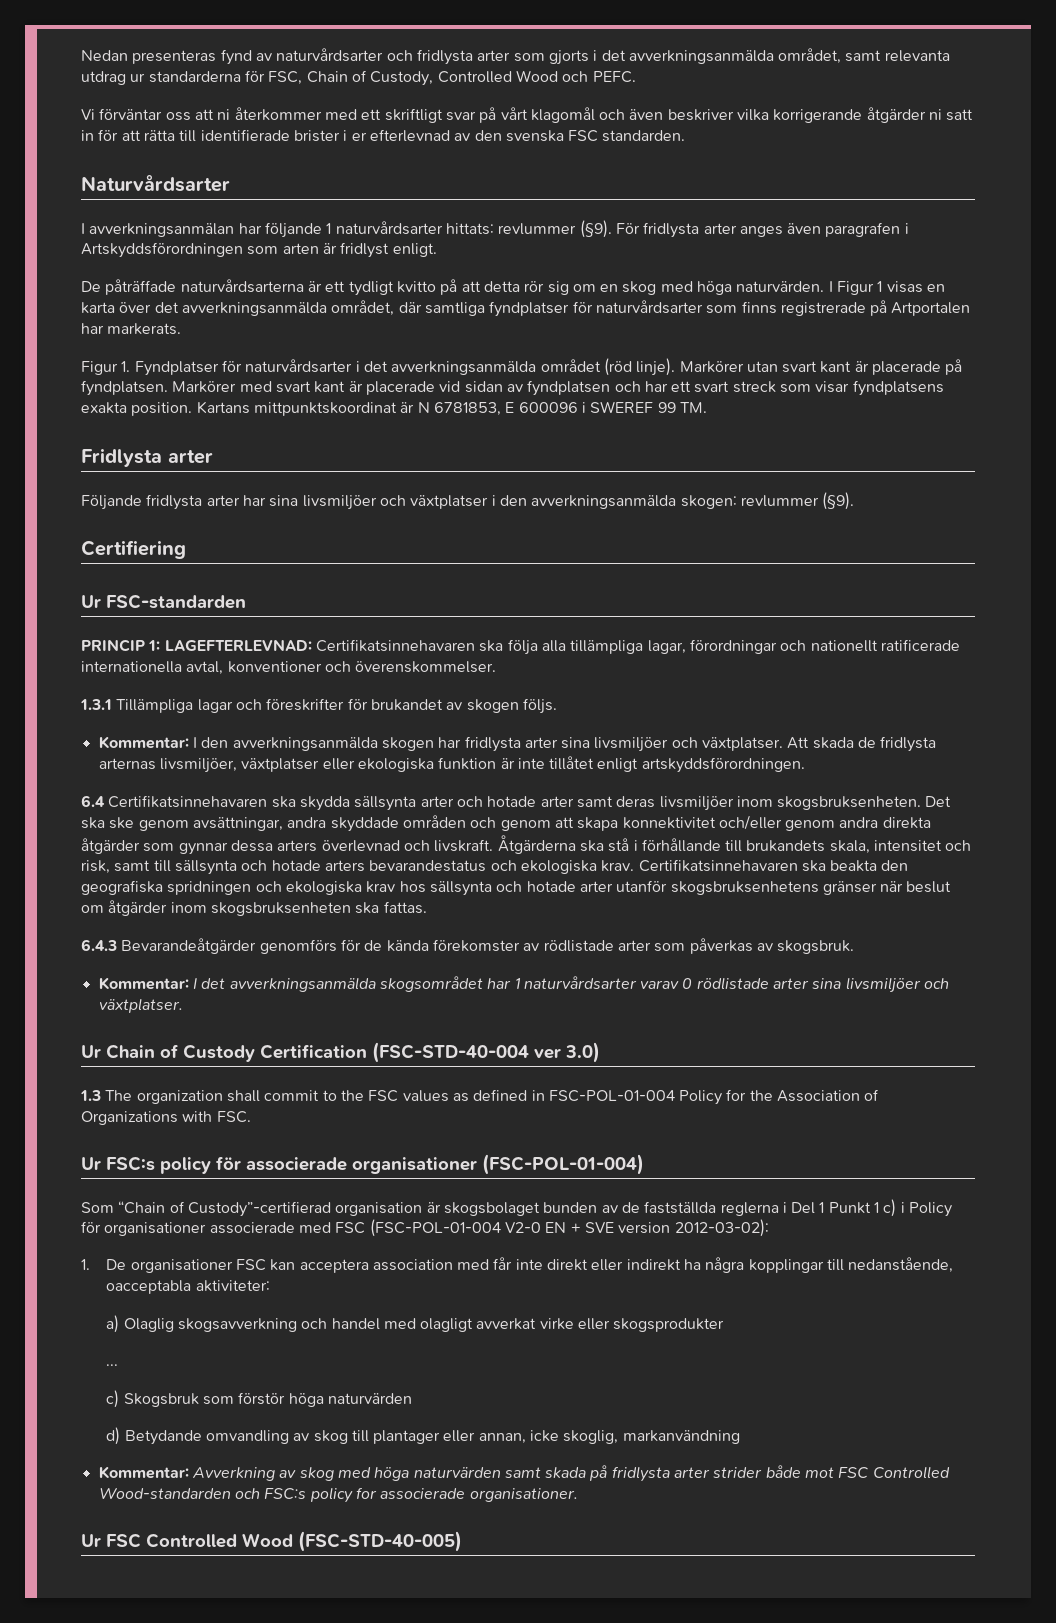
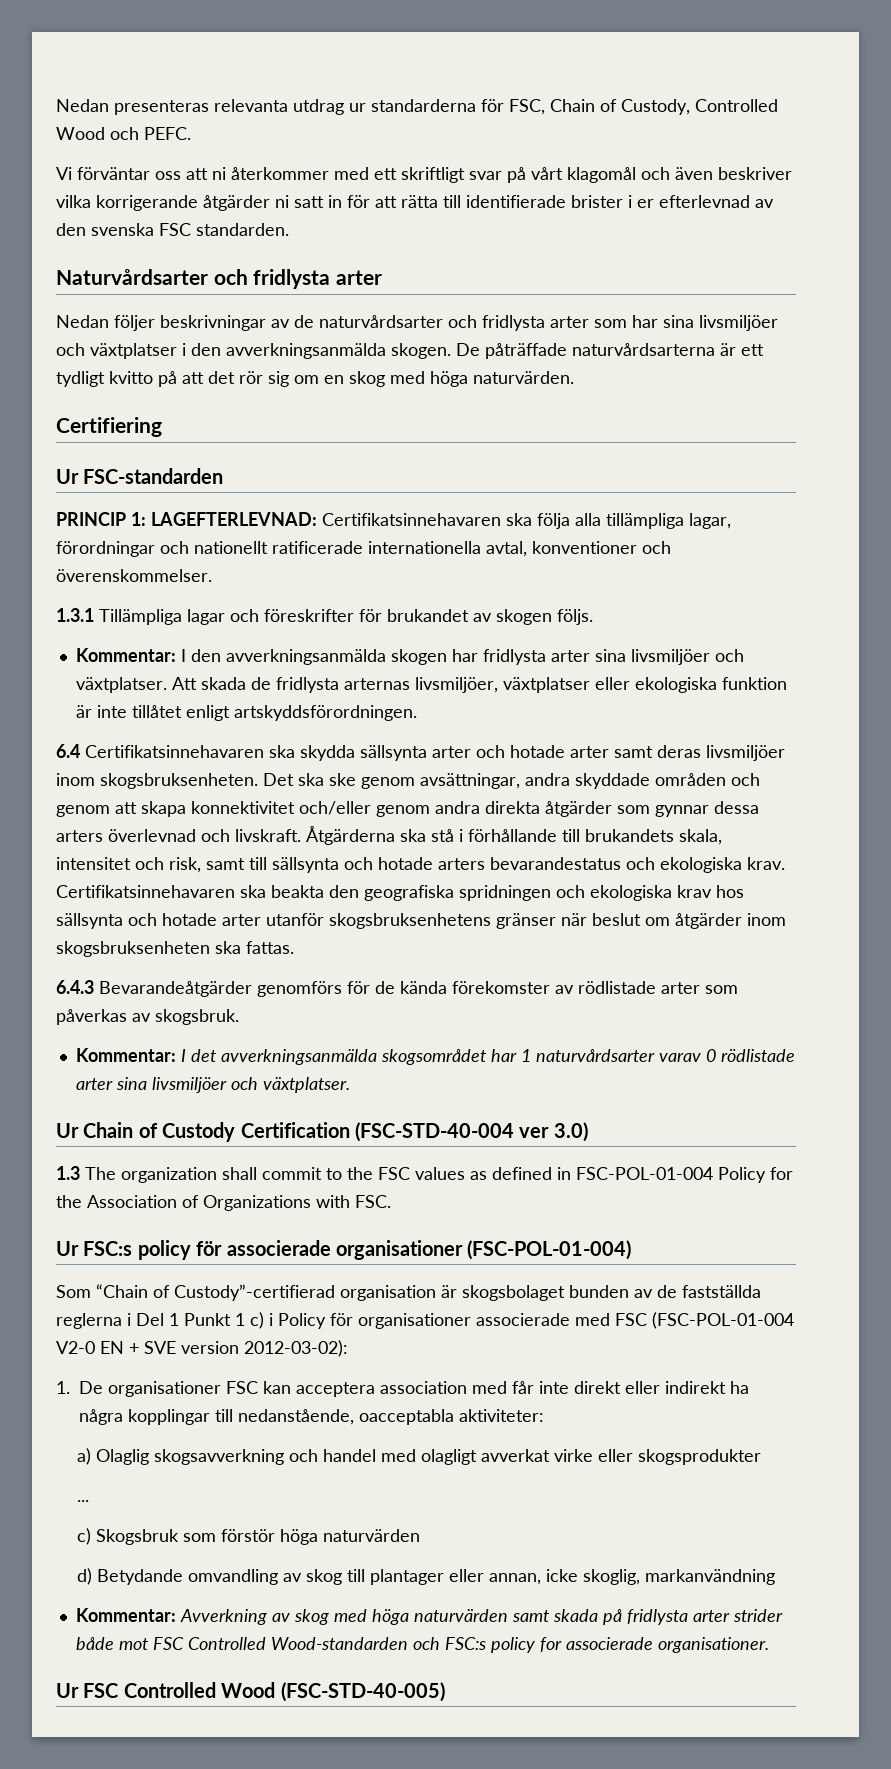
- Nedan presenteras fynd av naturvårdsarter och fridlysta arter som gjorts i det avverkningsanmälda området, samt relevanta utdrag ur standarderna för FSC, Chain of Custody, Controlled Wood och PEFC.
+ Nedan presenteras relevanta utdrag ur standarderna för FSC, Chain of Custody, Controlled Wood och PEFC.
- Naturvårdsarter
- I avverkningsanmälan har följande 1 naturvårdsarter hittats: revlummer (§9). För fridlysta arter anges även paragrafen i Artskyddsförordningen som arten är fridlyst enligt.
- De påträffade naturvårdsarterna är ett tydligt kvitto på att detta rör sig om en skog med höga naturvärden. I Figur 1 visas en karta över det avverkningsanmälda området, där samtliga fyndplatser för naturvårdsarter som finns registrerade på Artportalen har markerats.
- Figur 1. Fyndplatser för naturvårdsarter i det avverkningsanmälda området (röd linje). Markörer utan svart kant är placerade på fyndplatsen. Markörer med svart kant är placerade vid sidan av fyndplatsen och har ett svart streck som visar fyndplatsens exakta position. Kartans mittpunktskoordinat är N 6781853, E 600096 i SWEREF 99 TM.
- Fridlysta arter
- Följande fridlysta arter har sina livsmiljöer och växtplatser i den avverkningsanmälda skogen: revlummer (§9).
+ Naturvårdsarter och fridlysta arter
+ Nedan följer beskrivningar av de naturvårdsarter och fridlysta arter som har sina livsmiljöer och växtplatser i den avverkningsanmälda skogen. De påträffade naturvårdsarterna är ett tydligt kvitto på att det rör sig om en skog med höga naturvärden.

